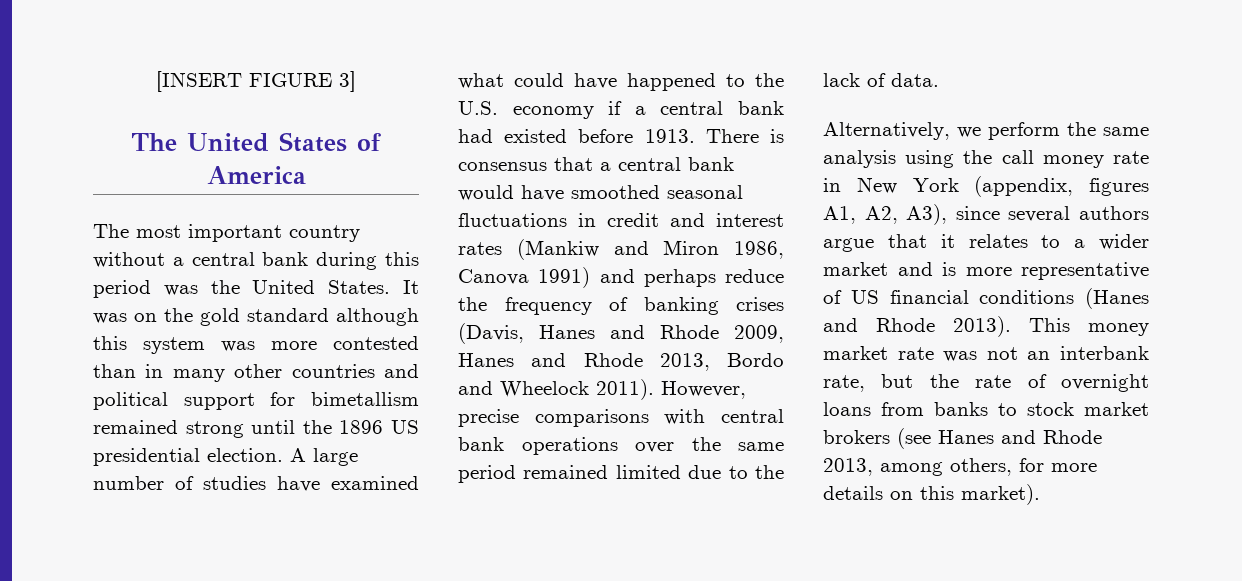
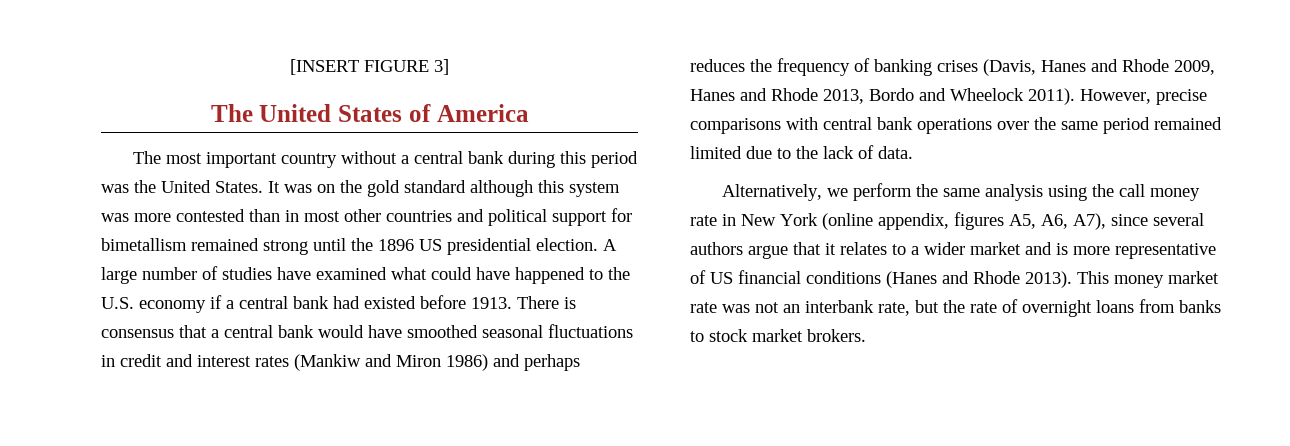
- It was on the gold standard although this system was more contested than in many other countries and political support for bimetallism remained strong until the 1896 US presidential election.
+ It was on the gold standard although this system was more contested than in most other countries and political support for bimetallism remained strong until the 1896 US presidential election.
- There is consensus that a central bank would have smoothed seasonal fluctuations in credit and interest rates (Mankiw and Miron 1986, Canova 1991) and perhaps reduce the frequency of banking crises (Davis, Hanes and Rhode 2009, Hanes and Rhode 2013, Bordo and Wheelock 2011).
+ There is consensus that a central bank would have smoothed seasonal fluctuations in credit and interest rates (Mankiw and Miron 1986) and perhaps reduces the frequency of banking crises (Davis, Hanes and Rhode 2009, Hanes and Rhode 2013, Bordo and Wheelock 2011).
- Alternatively, we perform the same analysis using the call money rate in New York (appendix, figures A1, A2, A3), since several authors argue that it relates to a wider market and is more representative of US financial conditions (Hanes and Rhode 2013).
+ Alternatively, we perform the same analysis using the call money rate in New York (online appendix, figures A5, A6, A7), since several authors argue that it relates to a wider market and is more representative of US financial conditions (Hanes and Rhode 2013).
- This money market rate was not an interbank rate, but the rate of overnight loans from banks to stock market brokers (see Hanes and Rhode 2013, among others, for more details on this market).
+ This money market rate was not an interbank rate, but the rate of overnight loans from banks to stock market brokers.

